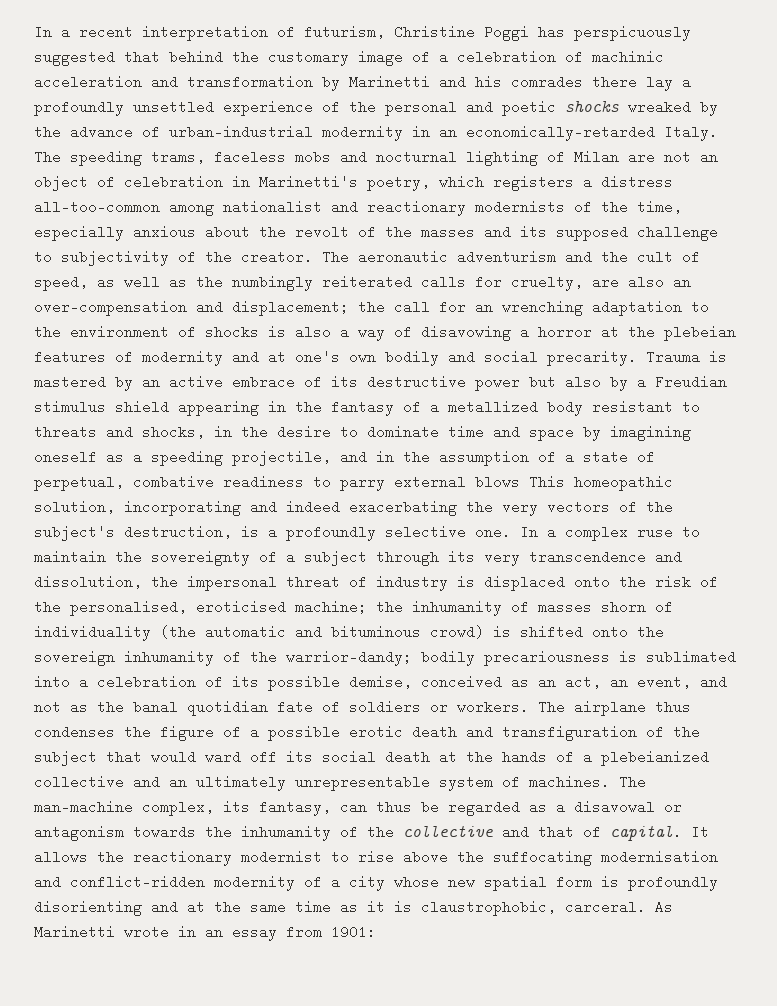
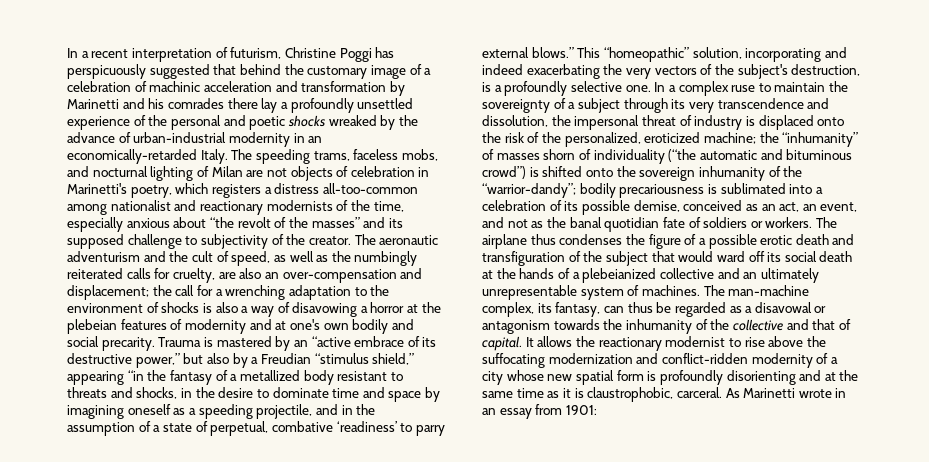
- The speeding trams, faceless mobs and nocturnal lighting of Milan are not an object of celebration in Marinetti's poetry, which registers a distress all-too-common among nationalist and reactionary modernists of the time, especially anxious about the revolt of the masses and its supposed challenge to subjectivity of the creator.
+ The speeding trams, faceless mobs, and nocturnal lighting of Milan are not objects of celebration in Marinetti's poetry, which registers a distress all-too-common among nationalist and reactionary modernists of the time, especially anxious about “the revolt of the masses” and its supposed challenge to subjectivity of the creator.
- The aeronautic adventurism and the cult of speed, as well as the numbingly reiterated calls for cruelty, are also an over-compensation and displacement; the call for an wrenching adaptation to the environment of shocks is also a way of disavowing a horror at the plebeian features of modernity and at one's own bodily and social precarity.
+ The aeronautic adventurism and the cult of speed, as well as the numbingly reiterated calls for cruelty, are also an over-compensation and displacement; the call for a wrenching adaptation to the environment of shocks is also a way of disavowing a horror at the plebeian features of modernity and at one's own bodily and social precarity.
- Trauma is mastered by an active embrace of its destructive power but also by a Freudian stimulus shield appearing in the fantasy of a metallized body resistant to threats and shocks, in the desire to dominate time and space by imagining oneself as a speeding projectile, and in the assumption of a state of perpetual, combative readiness to parry external blows This homeopathic solution, incorporating and indeed exacerbating the very vectors of the subject's destruction, is a profoundly selective one.
+ Trauma is mastered by an “active embrace of its destructive power,” but also by a Freudian “stimulus shield,” appearing “in the fantasy of a metallized body resistant to threats and shocks, in the desire to dominate time and space by imagining oneself as a speeding projectile, and in the assumption of a state of perpetual, combative ‘readiness’ to parry external blows.” This “homeopathic” solution, incorporating and indeed exacerbating the very vectors of the subject's destruction, is a profoundly selective one.
- In a complex ruse to maintain the sovereignty of a subject through its very transcendence and dissolution, the impersonal threat of industry is displaced onto the risk of the personalised, eroticised machine;
+ In a complex ruse to maintain the sovereignty of a subject through its very transcendence and dissolution, the impersonal threat of industry is displaced onto the risk of the personalized, eroticized machine;
- the inhumanity of masses shorn of individuality (the automatic and bituminous crowd) is shifted onto the sovereign inhumanity of the warrior-dandy;
+ the “inhumanity” of masses shorn of individuality (“the automatic and bituminous crowd”) is shifted onto the sovereign inhumanity of the “warrior-dandy”;
- It allows the reactionary modernist to rise above the suffocating modernisation and conflict-ridden modernity of a city whose new spatial form is profoundly disorienting and at the same time as it is claustrophobic, carceral.
+ It allows the reactionary modernist to rise above the suffocating modernization and conflict-ridden modernity of a city whose new spatial form is profoundly disorienting and at the same time as it is claustrophobic, carceral.

